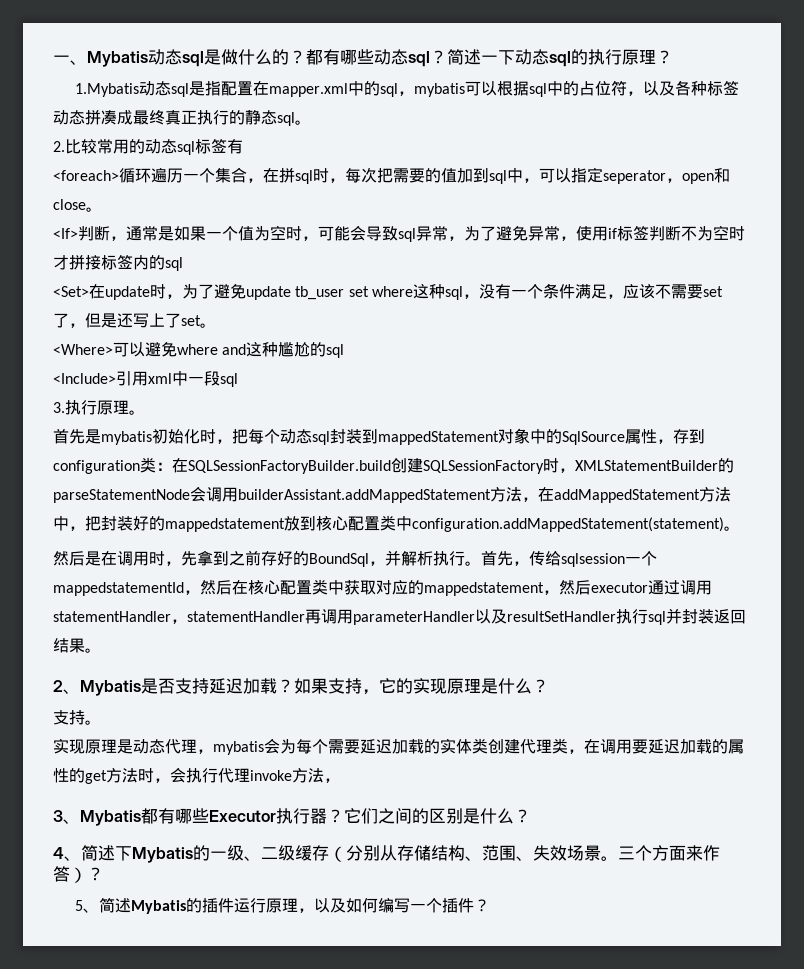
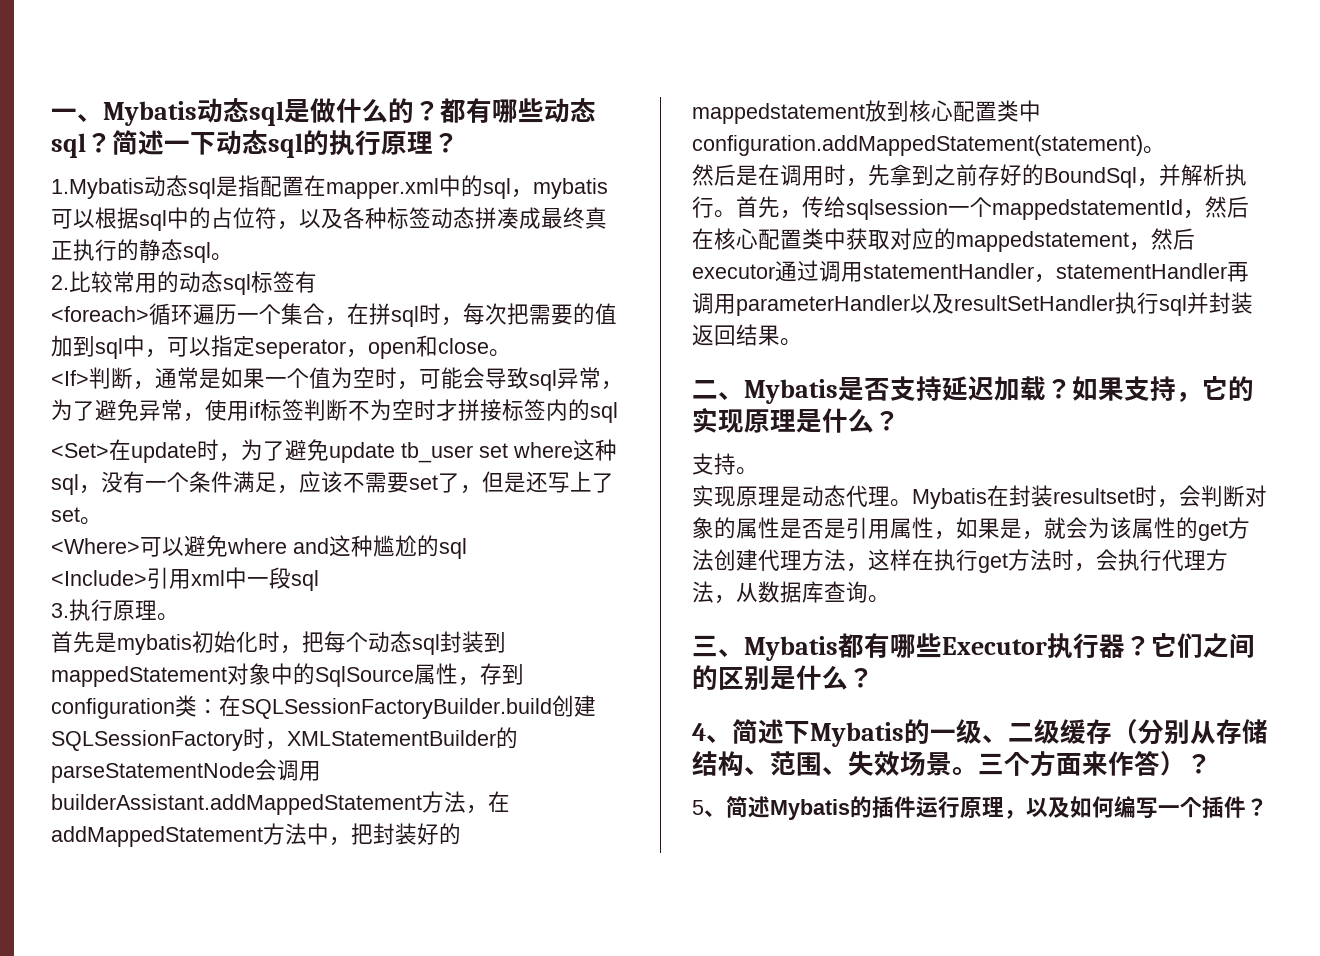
- 2、Mybatis是否支持延迟加载？
+ 二、Mybatis是否支持延迟加载？
- 实现原理是动态代理，mybatis会为每个需要延迟加载的实体类创建代理类，在调用要延迟加载的属性的get方法时，会执行代理invoke方法，
- 3、Mybatis都有哪些Executor执行器？
+ 实现原理是动态代理。Mybatis在封装resultset时，会判断对象的属性是否是引用属性，如果是，就会为该属性的get方法创建代理方法，这样在执行get方法时，会执行代理方法，从数据库查询。
+ 三、Mybatis都有哪些Executor执行器？

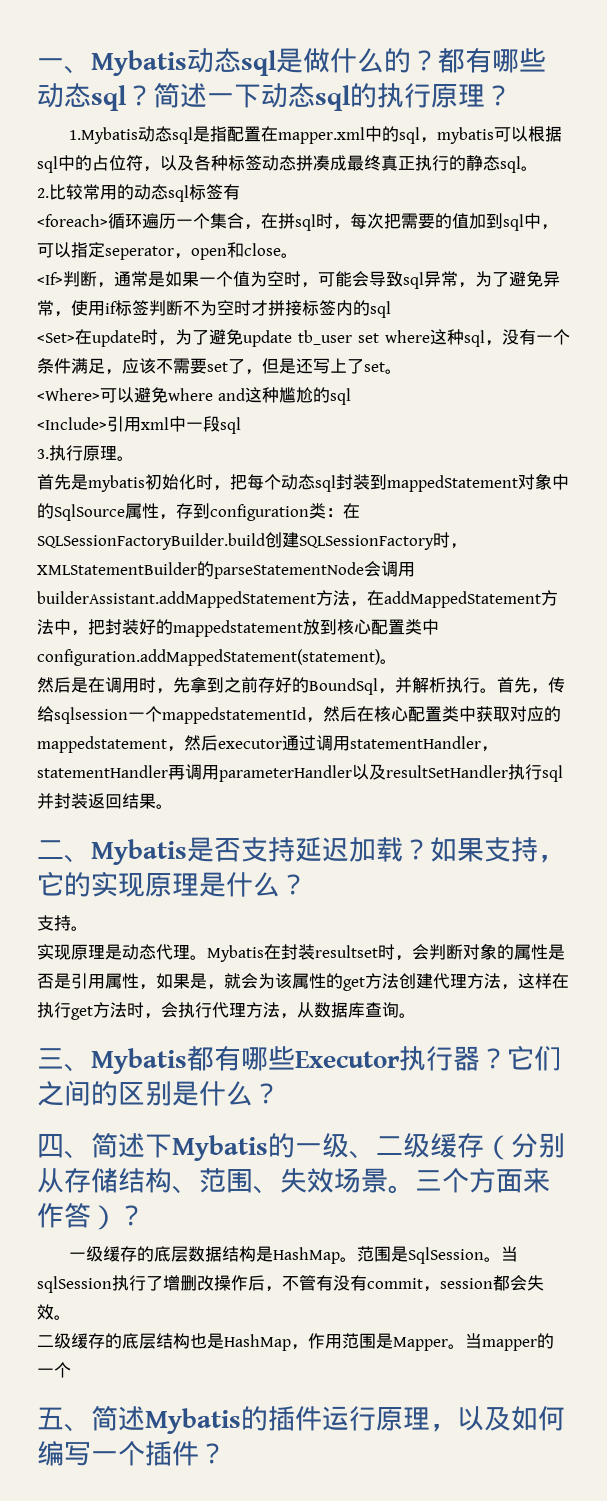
- 4、简述下Mybatis的一级、二级缓存（分别从存储结构、范围、失效场景。
+ 四、简述下Mybatis的一级、二级缓存（分别从存储结构、范围、失效场景。
- 5、简述Mybatis的插件运行原理，以及如何编写一个插件？
+ 一级缓存的底层数据结构是HashMap。范围是SqlSession。当sqlSession执行了增删改操作后，不管有没有commit，session都会失效。
+ 二级缓存的底层结构也是HashMap，作用范围是Mapper。当mapper的一个
+ 五、简述Mybatis的插件运行原理，以及如何编写一个插件？

